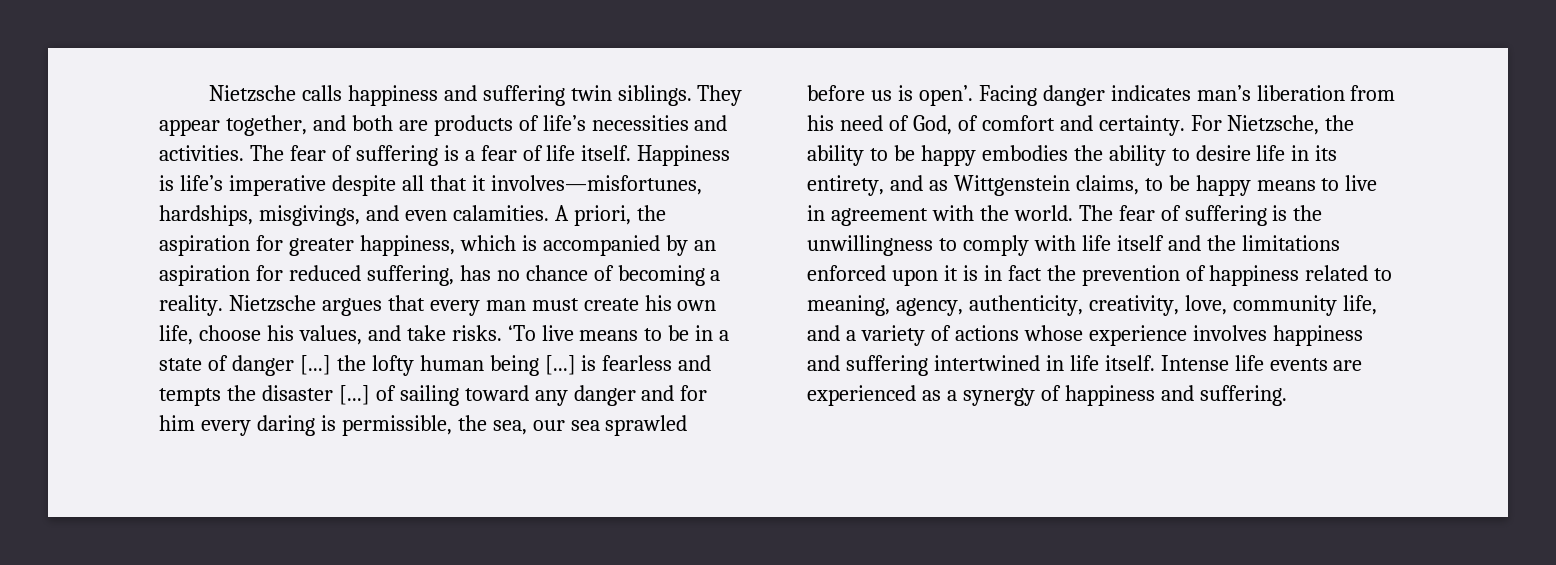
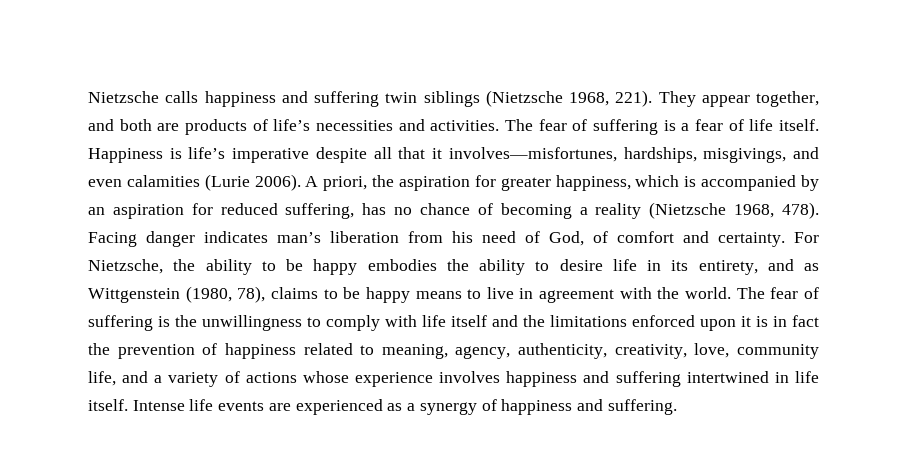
- Nietzsche calls happiness and suffering twin siblings.
+ Nietzsche calls happiness and suffering twin siblings (Nietzsche 1968, 221).
- Happiness is life’s imperative despite all that it involves—misfortunes, hardships, misgivings, and even calamities.
+ Happiness is life’s imperative despite all that it involves—misfortunes, hardships, misgivings, and even calamities (Lurie 2006).
- A priori, the aspiration for greater happiness, which is accompanied by an aspiration for reduced suffering, has no chance of becoming a reality. Nietzsche argues that every man must create his own life, choose his values, and take risks. ‘To live means to be in a state of danger [...] the lofty human being [...] is fearless and tempts the disaster [...] of sailing toward any danger and for him every daring is permissible, the sea, our sea sprawled before us is open’.
+ A priori, the aspiration for greater happiness, which is accompanied by an aspiration for reduced suffering, has no chance of becoming a reality (Nietzsche 1968, 478).
- For Nietzsche, the ability to be happy embodies the ability to desire life in its entirety, and as Wittgenstein claims, to be happy means to live in agreement with the world.
+ For Nietzsche, the ability to be happy embodies the ability to desire life in its entirety, and as Wittgenstein (1980, 78), claims to be happy means to live in agreement with the world.

